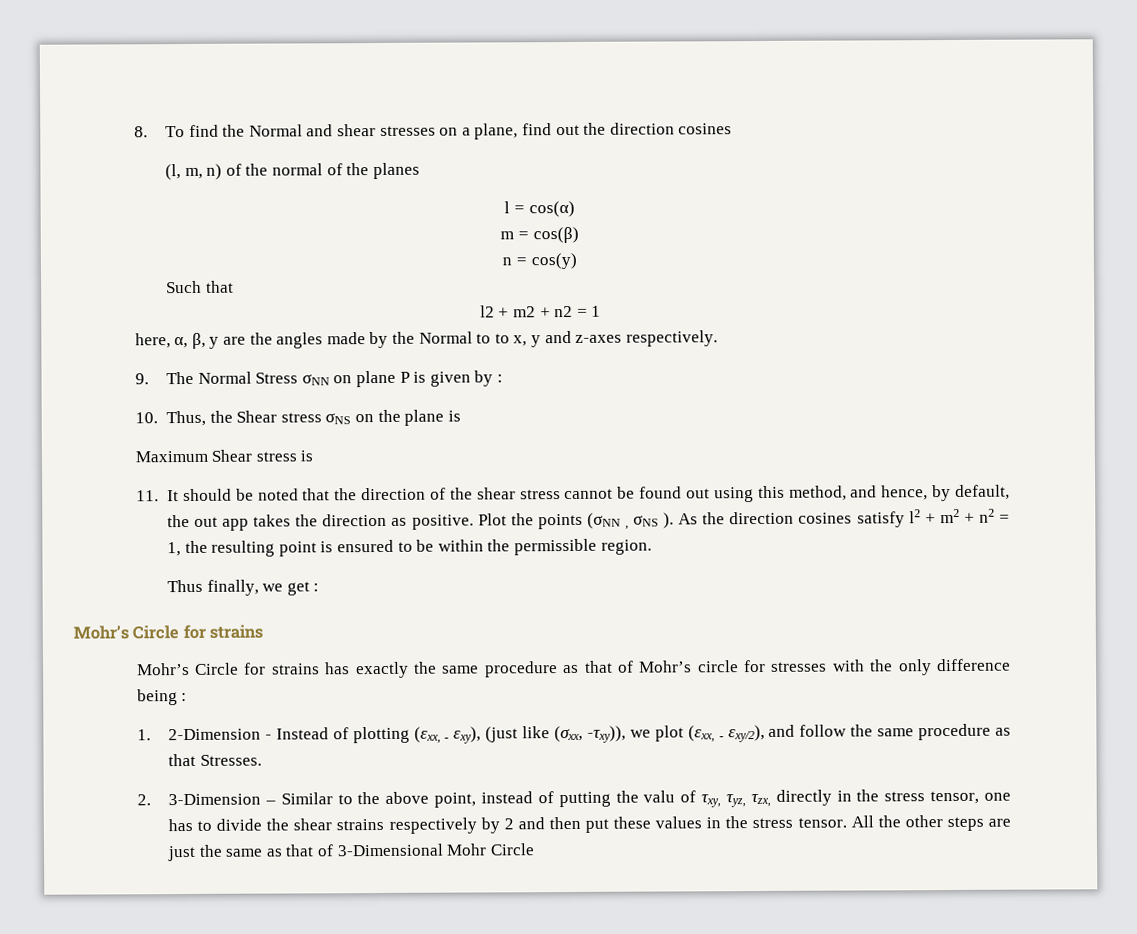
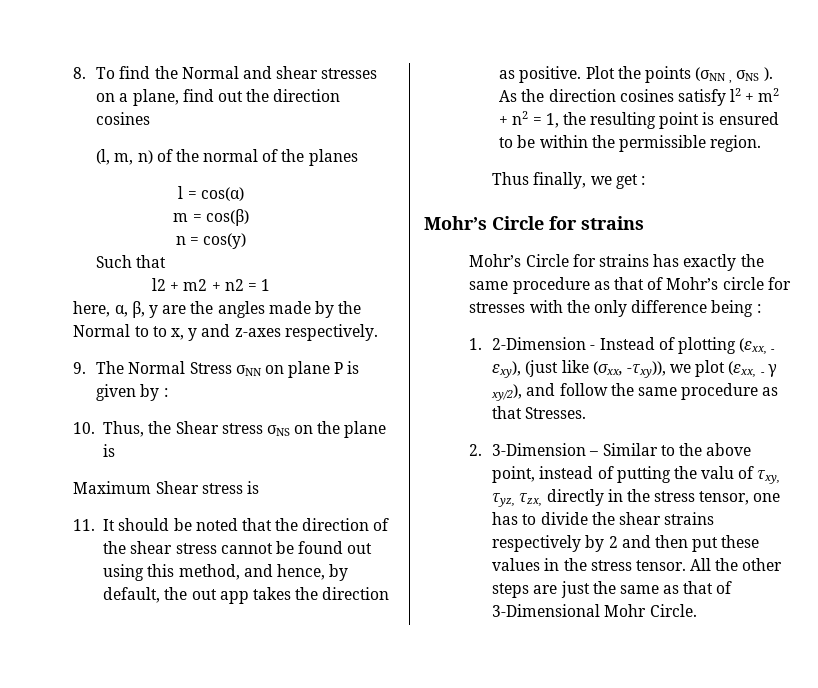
- 1. 2-Dimension - Instead of plotting (εxx, - εxy), (just like (σxx, -τxy)), we plot (εxx, - εxy/2), and follow the same procedure as that Stresses.
+ 1. 2-Dimension - Instead of plotting (εxx, - εxy), (just like (σxx, -τxy)), we plot (εxx, - γ xy/2), and follow the same procedure as that Stresses.
- All the other steps are just the same as that of 3-Dimensional Mohr Circle
+ All the other steps are just the same as that of 3-Dimensional Mohr Circle.

